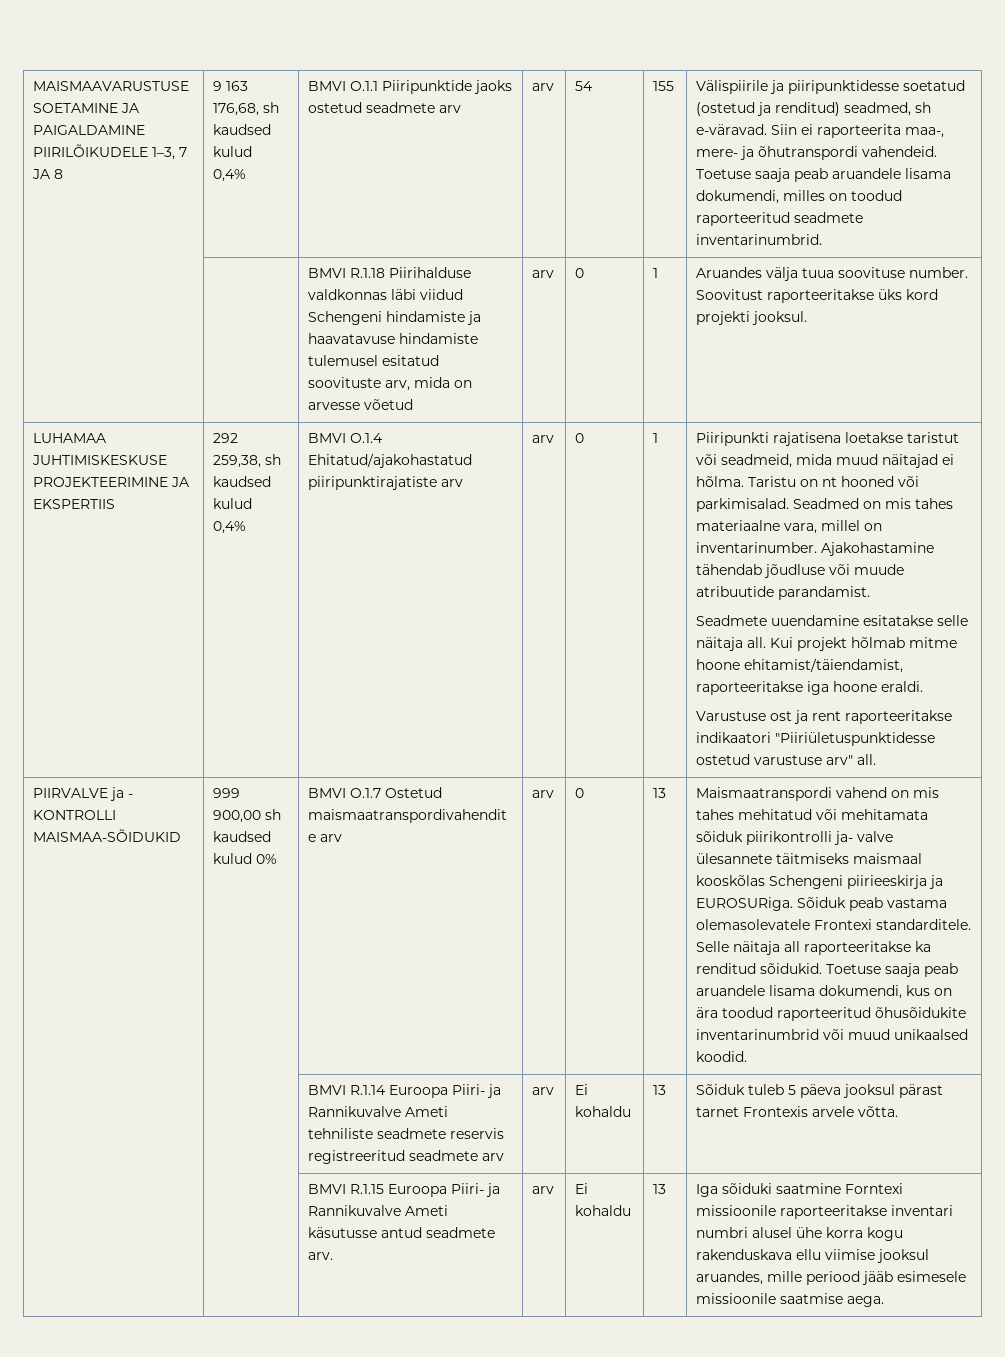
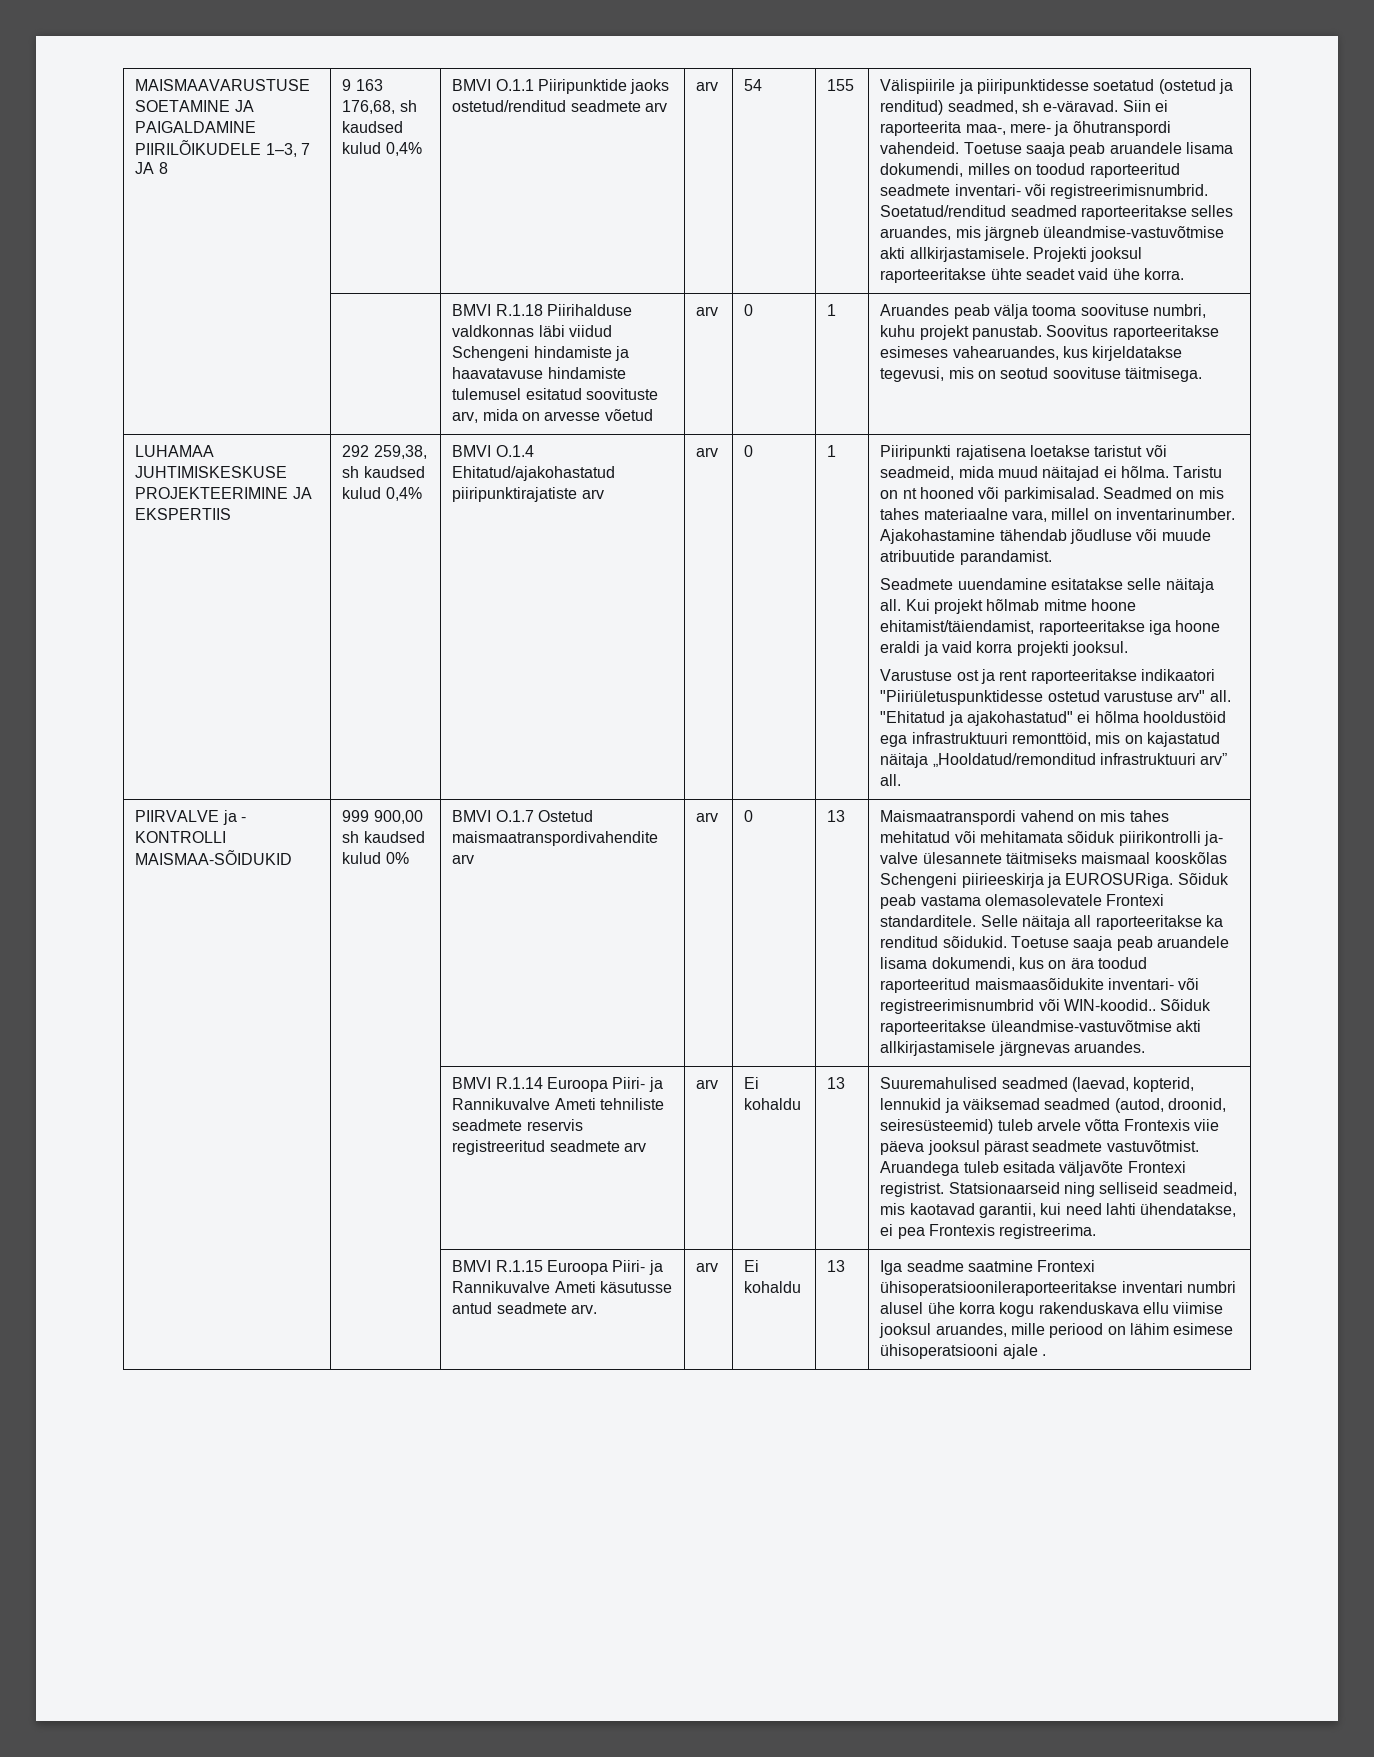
- BMVI O.1.1 Piiripunktide jaoks ostetud seadmete arv
+ BMVI O.1.1 Piiripunktide jaoks ostetud/renditud seadmete arv
- Toetuse saaja peab aruandele lisama dokumendi, milles on toodud raporteeritud seadmete inventarinumbrid.
+ Toetuse saaja peab aruandele lisama dokumendi, milles on toodud raporteeritud seadmete inventari- või registreerimisnumbrid. Soetatud/renditud seadmed raporteeritakse selles aruandes, mis järgneb üleandmise-vastuvõtmise akti allkirjastamisele. Projekti jooksul raporteeritakse ühte seadet vaid ühe korra.
- Aruandes välja tuua soovituse number. Soovitust raporteeritakse üks kord projekti jooksul.
+ Aruandes peab välja tooma soovituse numbri, kuhu projekt panustab. Soovitus raporteeritakse esimeses vahearuandes, kus kirjeldatakse tegevusi, mis on seotud soovituse täitmisega.
- Kui projekt hõlmab mitme hoone ehitamist/täiendamist, raporteeritakse iga hoone eraldi.
+ Kui projekt hõlmab mitme hoone ehitamist/täiendamist, raporteeritakse iga hoone eraldi ja vaid korra projekti jooksul.
+ "Ehitatud ja ajakohastatud" ei hõlma hooldustöid ega infrastruktuuri remonttöid, mis on kajastatud näitaja „Hooldatud/remonditud infrastruktuuri arv” all.
- Toetuse saaja peab aruandele lisama dokumendi, kus on ära toodud raporteeritud õhusõidukite inventarinumbrid või muud unikaalsed koodid.
+ Toetuse saaja peab aruandele lisama dokumendi, kus on ära toodud raporteeritud maismaasõidukite inventari- või registreerimisnumbrid või WIN-koodid.. Sõiduk raporteeritakse üleandmise-vastuvõtmise akti allkirjastamisele järgnevas aruandes.
- Sõiduk tuleb 5 päeva jooksul pärast tarnet Frontexis arvele võtta.
+ Suuremahulised seadmed (laevad, kopterid, lennukid ja väiksemad seadmed (autod, droonid, seiresüsteemid) tuleb arvele võtta Frontexis viie päeva jooksul pärast seadmete vastuvõtmist. Aruandega tuleb esitada väljavõte Frontexi registrist. Statsionaarseid ning selliseid seadmeid, mis kaotavad garantii, kui need lahti ühendatakse, ei pea Frontexis registreerima.
- | | BMVI R.1.15 Euroopa Piiri- ja Rannikuvalve Ameti käsutusse antud seadmete arv. | arv | Ei kohaldu | 13 | Iga sõiduki saatmine Forntexi missioonile raporteeritakse inventari numbri alusel ühe korra kogu rakenduskava ellu viimise jooksul aruandes, mille periood jääb esimesele missioonile saatmise aega.
+ | | BMVI R.1.15 Euroopa Piiri- ja Rannikuvalve Ameti käsutusse antud seadmete arv. | arv | Ei kohaldu | 13 | Iga seadme saatmine Frontexi ühisoperatsioonileraporteeritakse inventari numbri alusel ühe korra kogu rakenduskava ellu viimise jooksul aruandes, mille periood on lähim esimese ühisoperatsiooni ajale .

